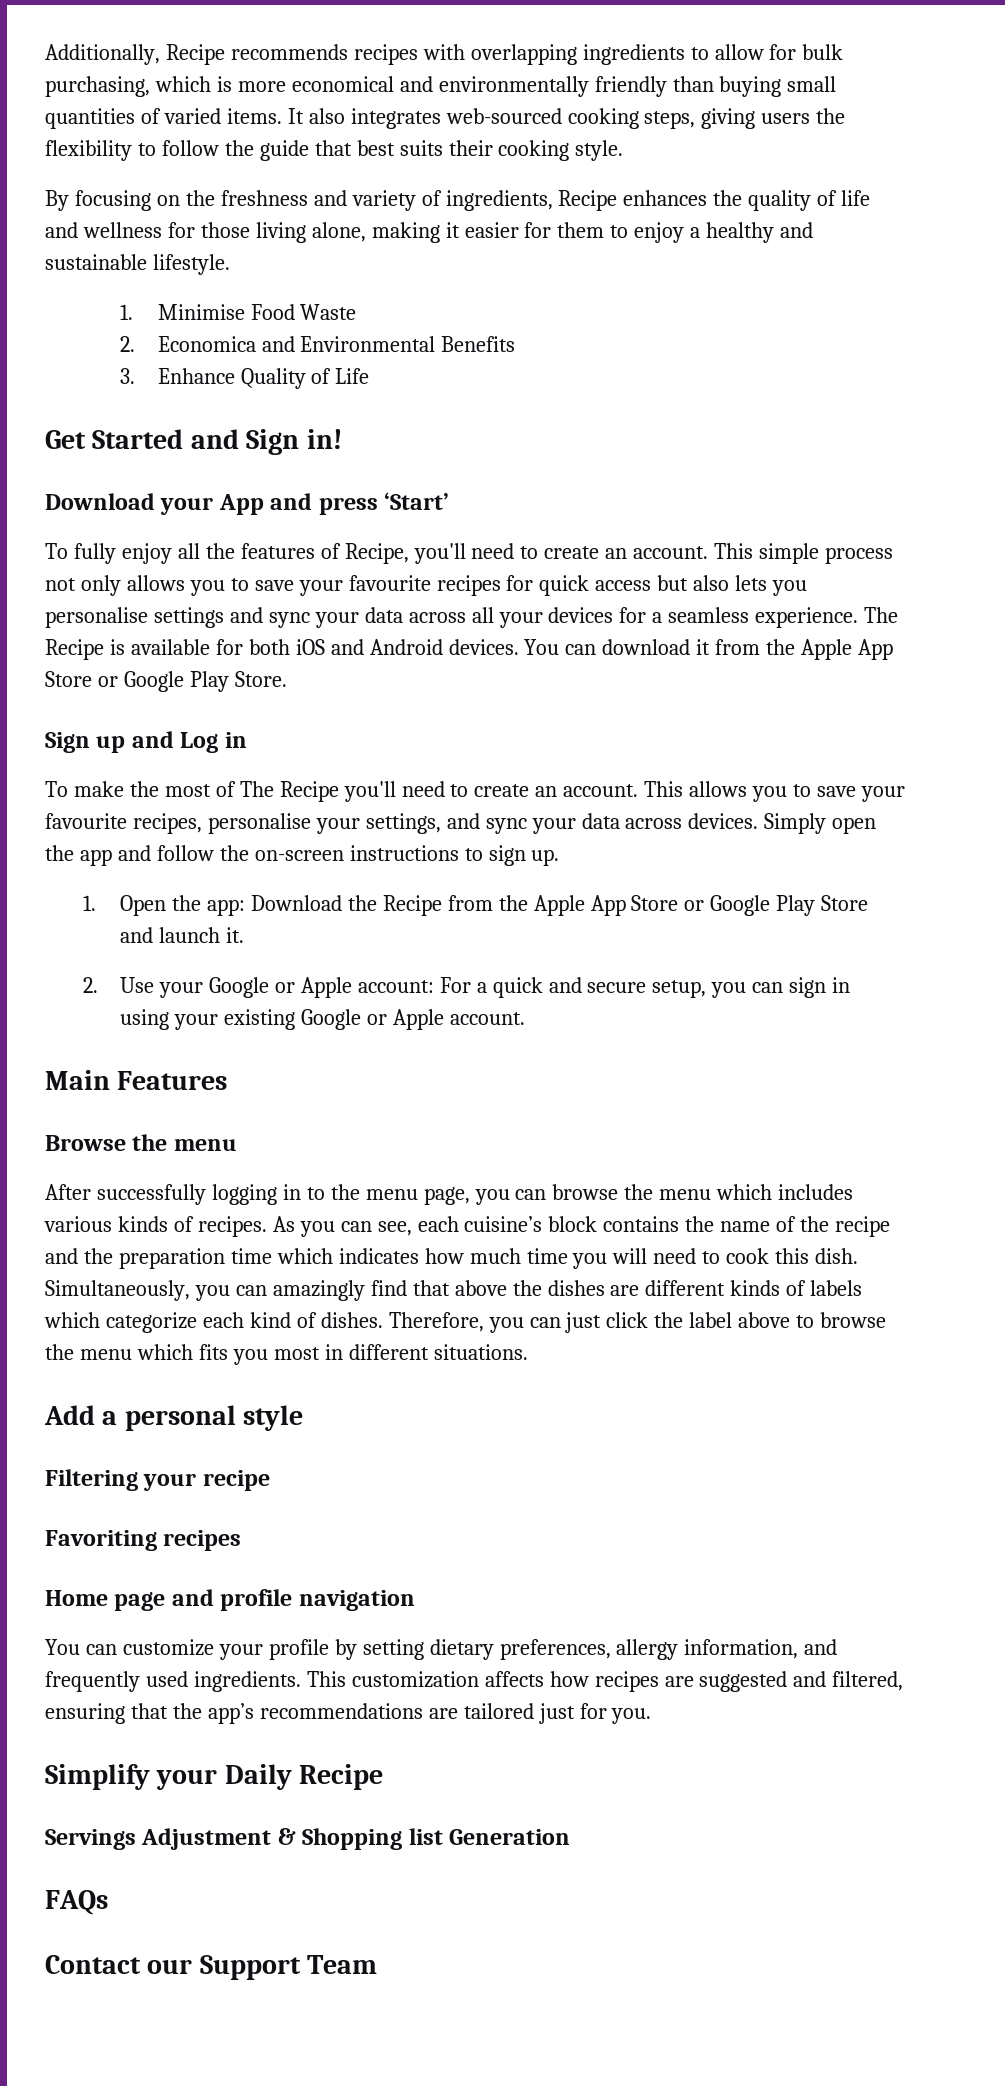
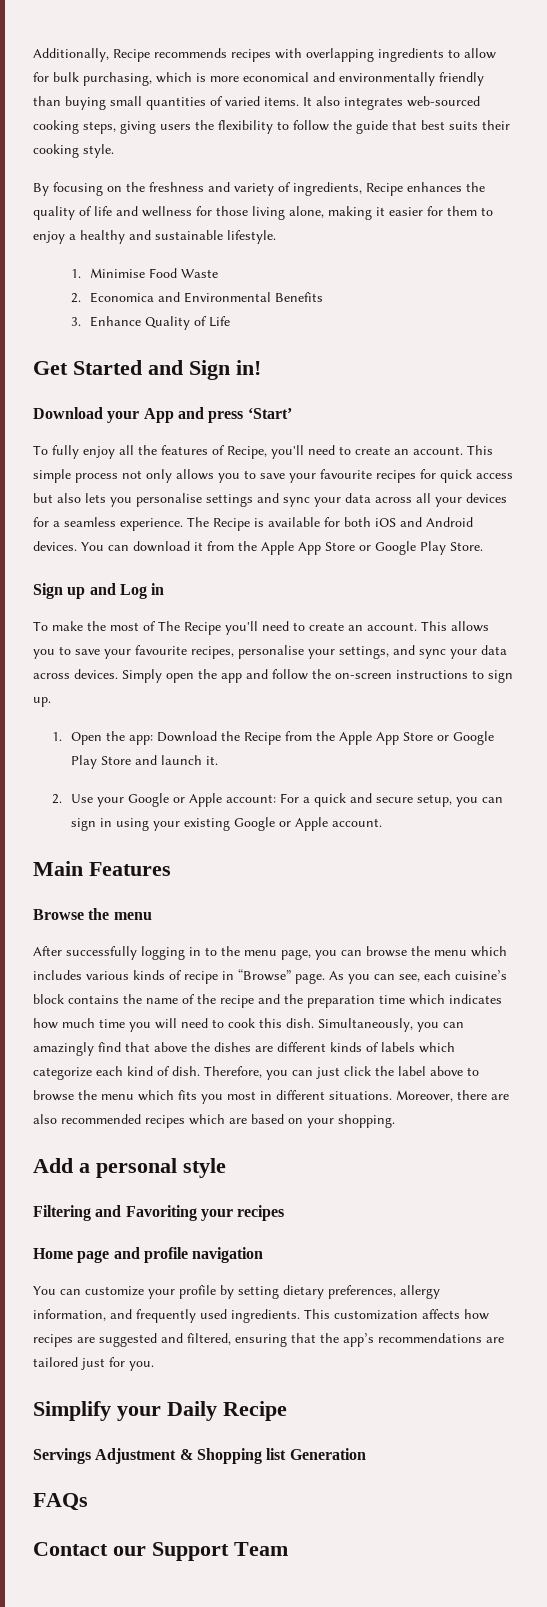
- After successfully logging in to the menu page, you can browse the menu which includes various kinds of recipes.
+ After successfully logging in to the menu page, you can browse the menu which includes various kinds of recipe in “Browse” page.
- Simultaneously, you can amazingly find that above the dishes are different kinds of labels which categorize each kind of dishes.
+ Simultaneously, you can amazingly find that above the dishes are different kinds of labels which categorize each kind of dish.
+ Moreover, there are also recommended recipes which are based on your shopping.
- Filtering your recipe
- Favoriting recipes
+ Filtering and Favoriting your recipes

